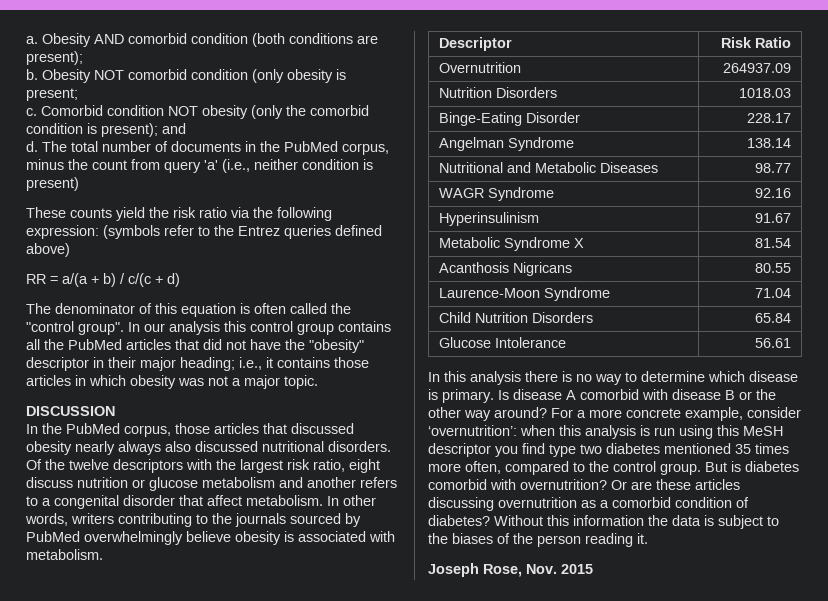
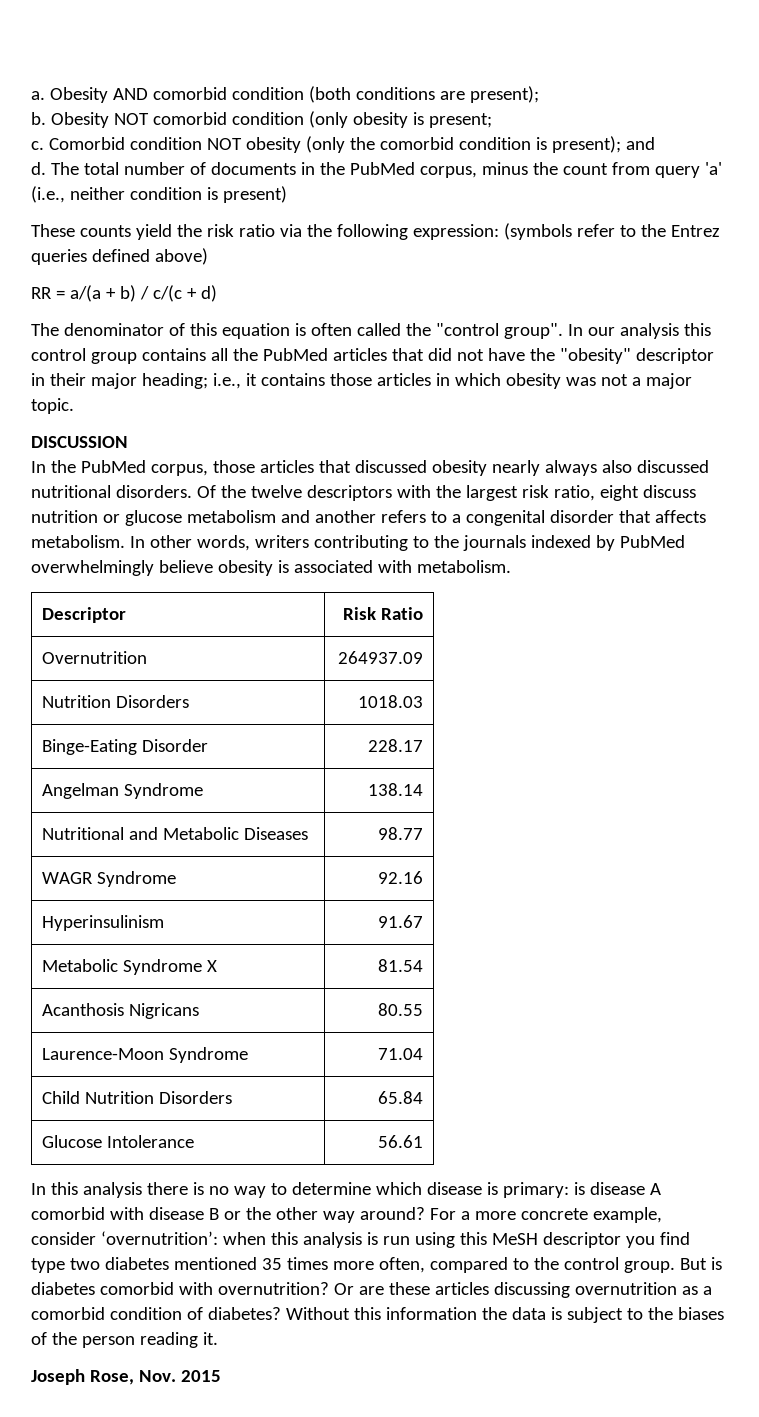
- Of the twelve descriptors with the largest risk ratio, eight discuss nutrition or glucose metabolism and another refers to a congenital disorder that affect metabolism.
+ Of the twelve descriptors with the largest risk ratio, eight discuss nutrition or glucose metabolism and another refers to a congenital disorder that affects metabolism.
- In other words, writers contributing to the journals sourced by PubMed overwhelmingly believe obesity is associated with metabolism.
+ In other words, writers contributing to the journals indexed by PubMed overwhelmingly believe obesity is associated with metabolism.
- In this analysis there is no way to determine which disease is primary. Is disease A comorbid with disease B or the other way around?
+ In this analysis there is no way to determine which disease is primary: is disease A comorbid with disease B or the other way around?

